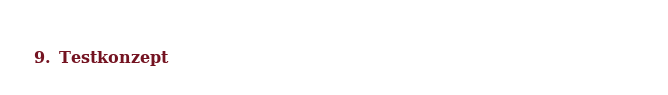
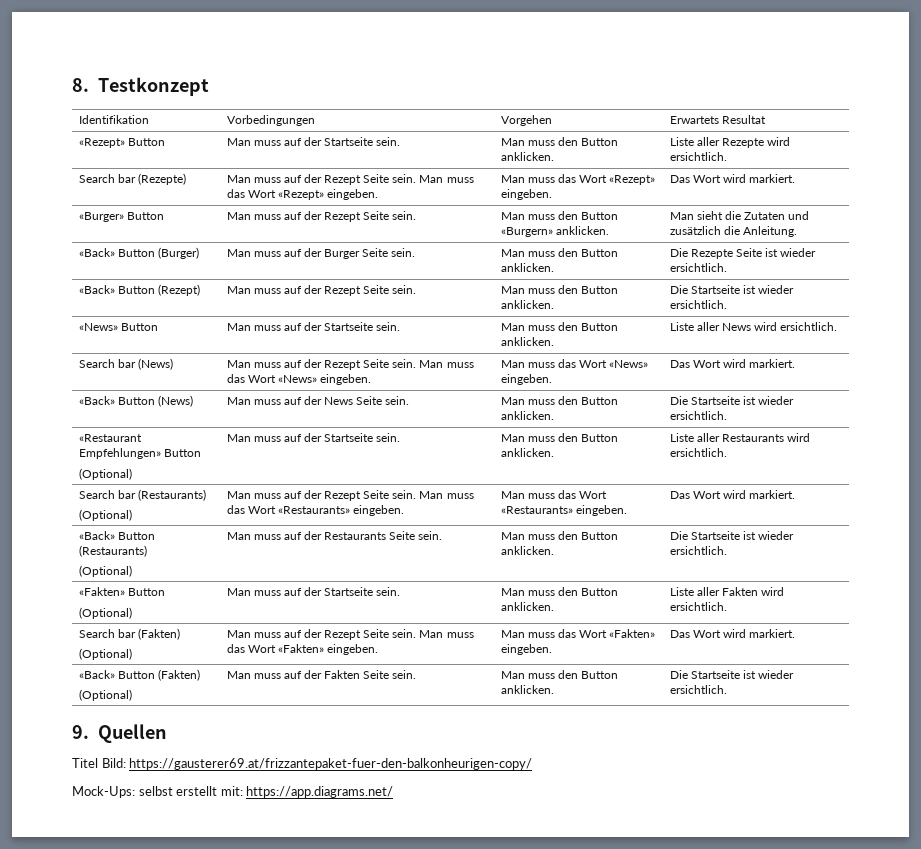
- 9. Testkonzept
+ 8. Testkonzept
+ Identifikation | Vorbedingungen | Vorgehen | Erwartets Resultat
+ «Rezept» Button | Man muss auf der Startseite sein. | Man muss den Button anklicken. | Liste aller Rezepte wird ersichtlich.
+ Search bar (Rezepte) | Man muss auf der Rezept Seite sein. Man muss das Wort «Rezept» eingeben. | Man muss das Wort «Rezept» eingeben. | Das Wort wird markiert.
+ «Burger» Button | Man muss auf der Rezept Seite sein. | Man muss den Button «Burgern» anklicken. | Man sieht die Zutaten und zusätzlich die Anleitung.
+ «Back» Button (Burger) | Man muss auf der Burger Seite sein. | Man muss den Button anklicken. | Die Rezepte Seite ist wieder ersichtlich.
+ «Back» Button (Rezept) | Man muss auf der Rezept Seite sein. | Man muss den Button anklicken. | Die Startseite ist wieder ersichtlich.
+ «News» Button | Man muss auf der Startseite sein. | Man muss den Button anklicken. | Liste aller News wird ersichtlich.
+ Search bar (News) | Man muss auf der Rezept Seite sein. Man muss das Wort «News» eingeben. | Man muss das Wort «News» eingeben. | Das Wort wird markiert.
+ «Back» Button (News) | Man muss auf der News Seite sein. | Man muss den Button anklicken. | Die Startseite ist wieder ersichtlich.
+ «Restaurant Empfehlungen» Button
+ (Optional) | Man muss auf der Startseite sein. | Man muss den Button anklicken. | Liste aller Restaurants wird ersichtlich.
+ Search bar (Restaurants)
+ (Optional) | Man muss auf der Rezept Seite sein. Man muss das Wort «Restaurants» eingeben. | Man muss das Wort «Restaurants» eingeben. | Das Wort wird markiert.
+ «Back» Button (Restaurants)
+ (Optional) | Man muss auf der Restaurants Seite sein. | Man muss den Button anklicken. | Die Startseite ist wieder ersichtlich.
+ «Fakten» Button
+ (Optional) | Man muss auf der Startseite sein. | Man muss den Button anklicken. | Liste aller Fakten wird ersichtlich.
+ Search bar (Fakten)
+ (Optional) | Man muss auf der Rezept Seite sein. Man muss das Wort «Fakten» eingeben. | Man muss das Wort «Fakten» eingeben. | Das Wort wird markiert.
+ «Back» Button (Fakten)
+ (Optional) | Man muss auf der Fakten Seite sein. | Man muss den Button anklicken. | Die Startseite ist wieder ersichtlich.
+ 9. Quellen
+ Titel Bild: https://gausterer69.at/frizzantepaket-fuer-den-balkonheurigen-copy/
+ Mock-Ups: selbst erstellt mit: https://app.diagrams.net/

